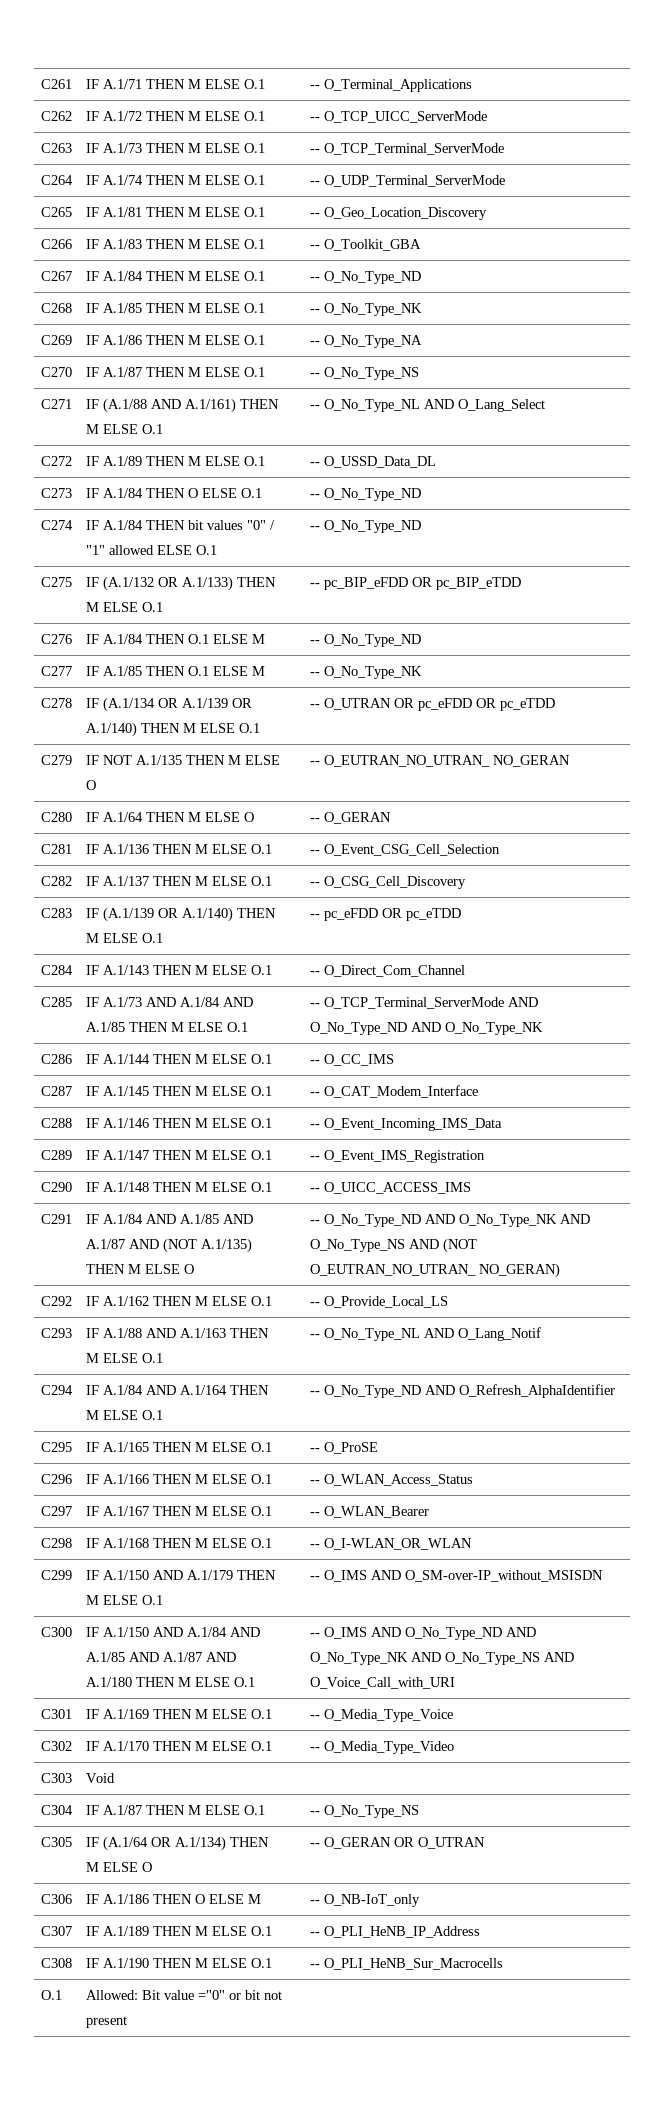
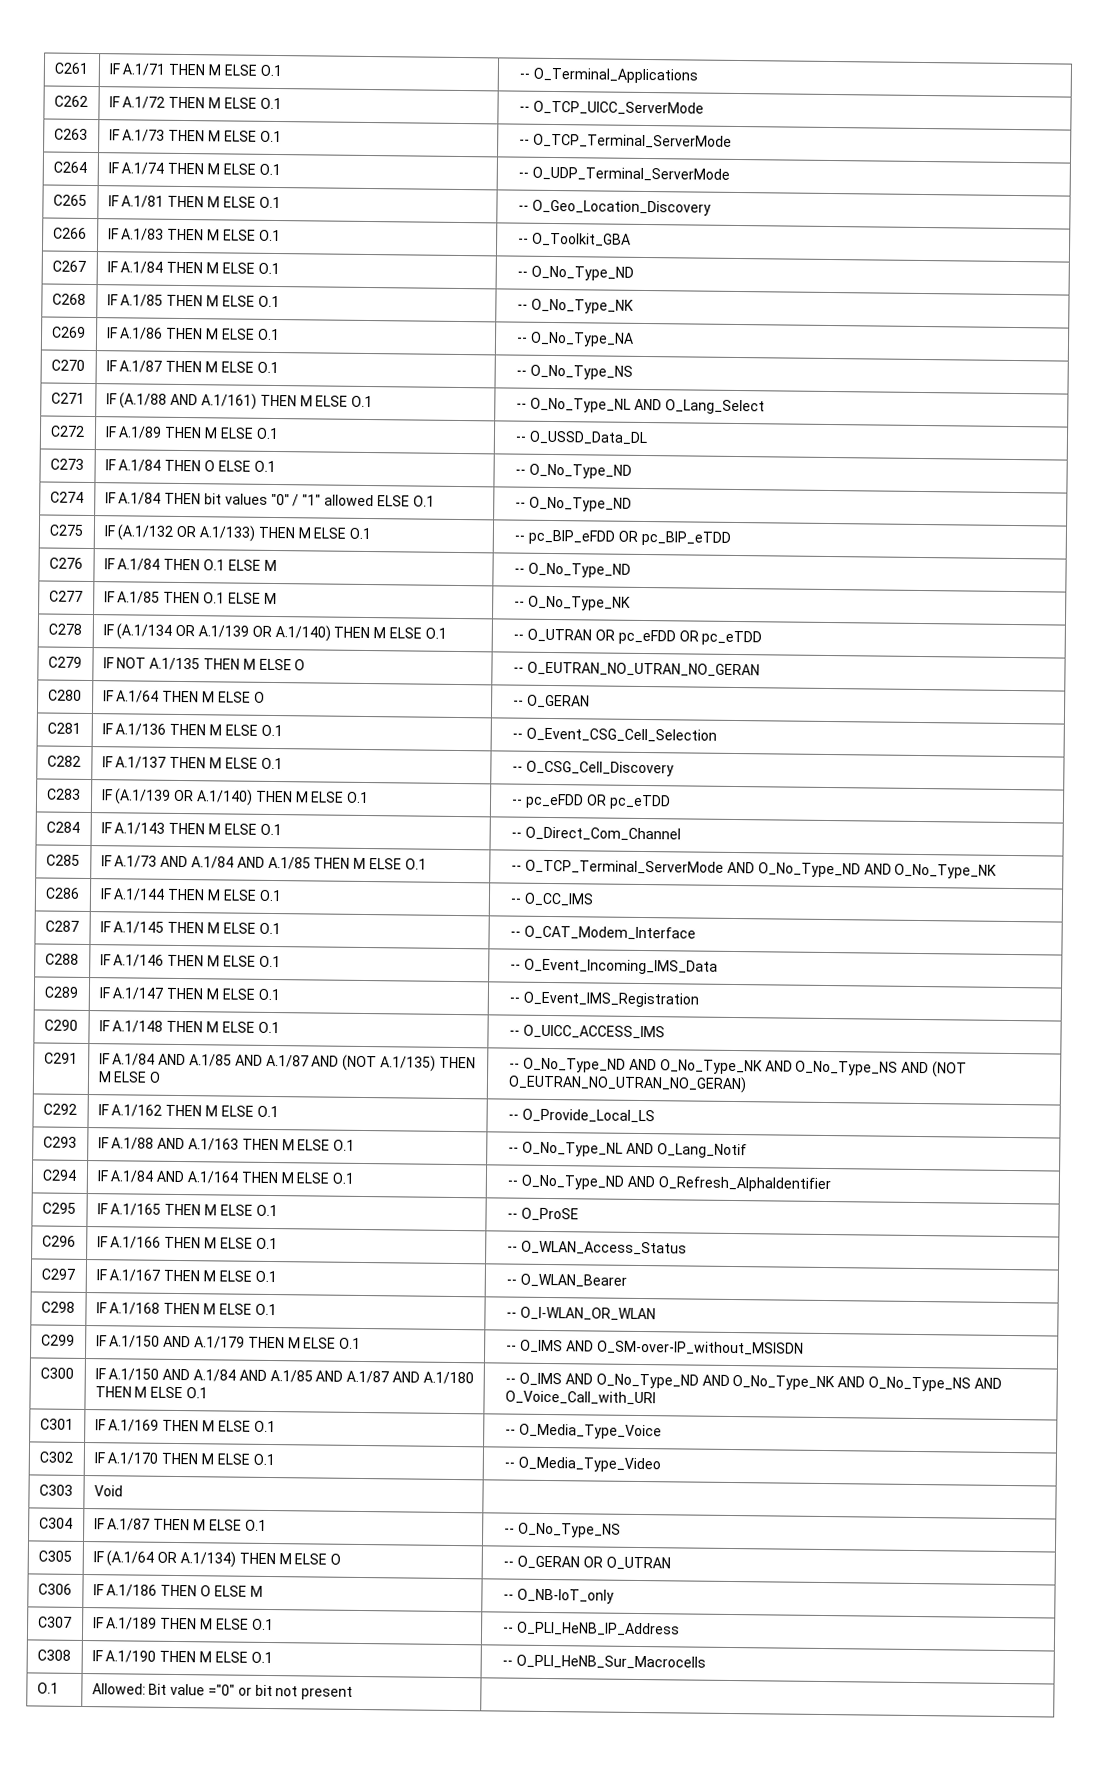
- C279 | IF NOT A.1/135 THEN M ELSE O | -- O_EUTRAN_NO_UTRAN_ NO_GERAN
+ C279 | IF NOT A.1/135 THEN M ELSE O | -- O_EUTRAN_NO_UTRAN_NO_GERAN
- C291 | IF A.1/84 AND A.1/85 AND A.1/87 AND (NOT A.1/135) THEN M ELSE O | -- O_No_Type_ND AND O_No_Type_NK AND O_No_Type_NS AND (NOT O_EUTRAN_NO_UTRAN_ NO_GERAN)
+ C291 | IF A.1/84 AND A.1/85 AND A.1/87 AND (NOT A.1/135) THEN M ELSE O | -- O_No_Type_ND AND O_No_Type_NK AND O_No_Type_NS AND (NOT O_EUTRAN_NO_UTRAN_NO_GERAN)

